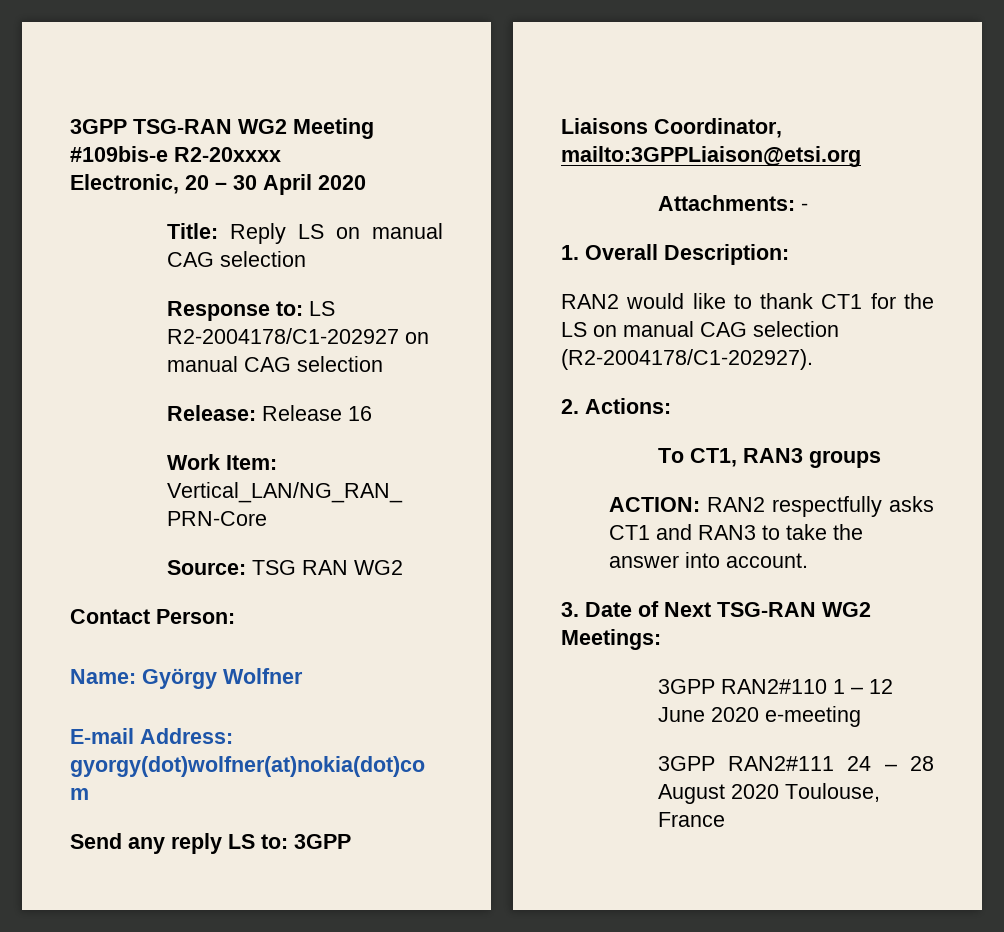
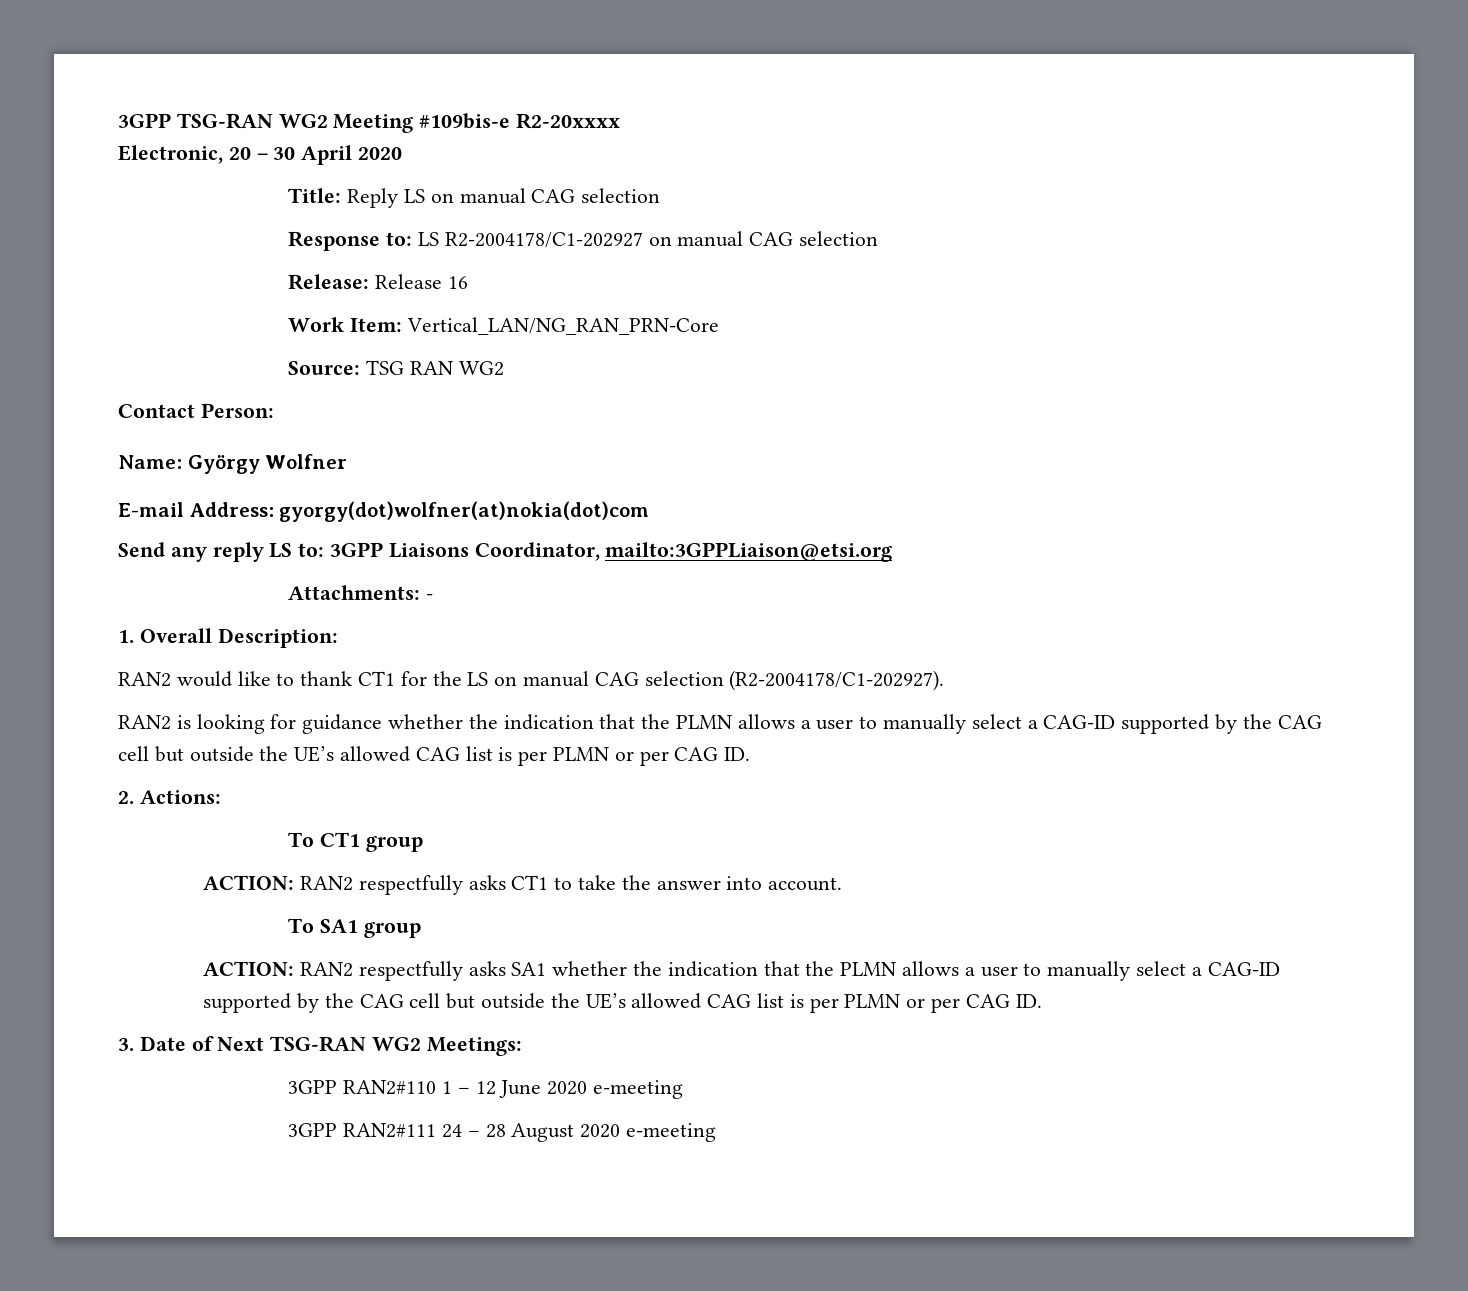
+ RAN2 is looking for guidance whether the indication that the PLMN allows a user to manually select a CAG-ID supported by the CAG cell but outside the UE’s allowed CAG list is per PLMN or per CAG ID.
- To CT1, RAN3 groups
+ To CT1 group
- ACTION: RAN2 respectfully asks CT1 and RAN3 to take the answer into account.
+ ACTION: RAN2 respectfully asks CT1 to take the answer into account.
+ To SA1 group
+ ACTION: RAN2 respectfully asks SA1 whether the indication that the PLMN allows a user to manually select a CAG-ID supported by the CAG cell but outside the UE’s allowed CAG list is per PLMN or per CAG ID.
- 3GPP RAN2#111 24 – 28 August 2020 Toulouse, France
+ 3GPP RAN2#111 24 – 28 August 2020 e-meeting

